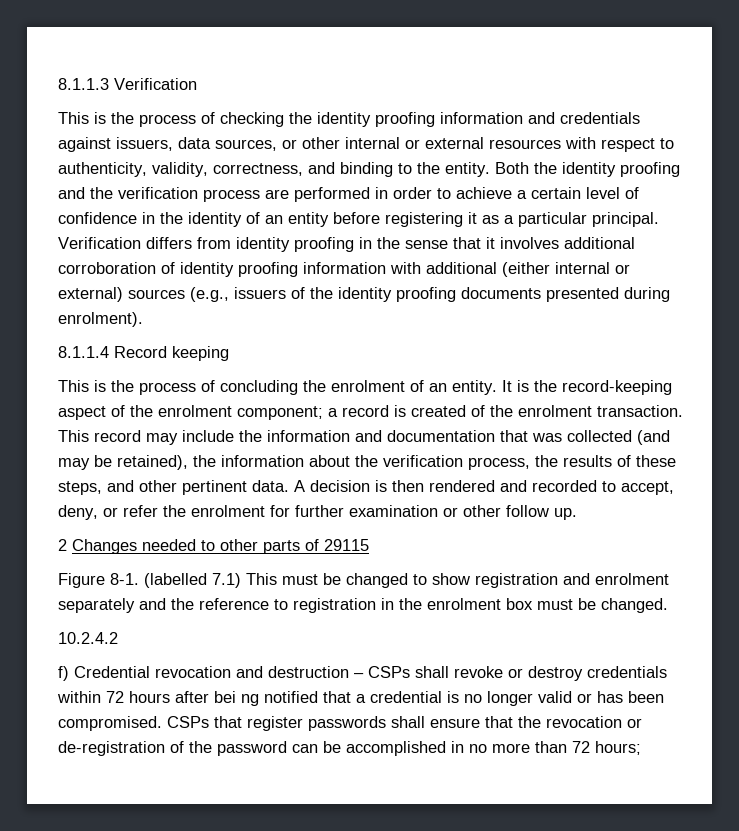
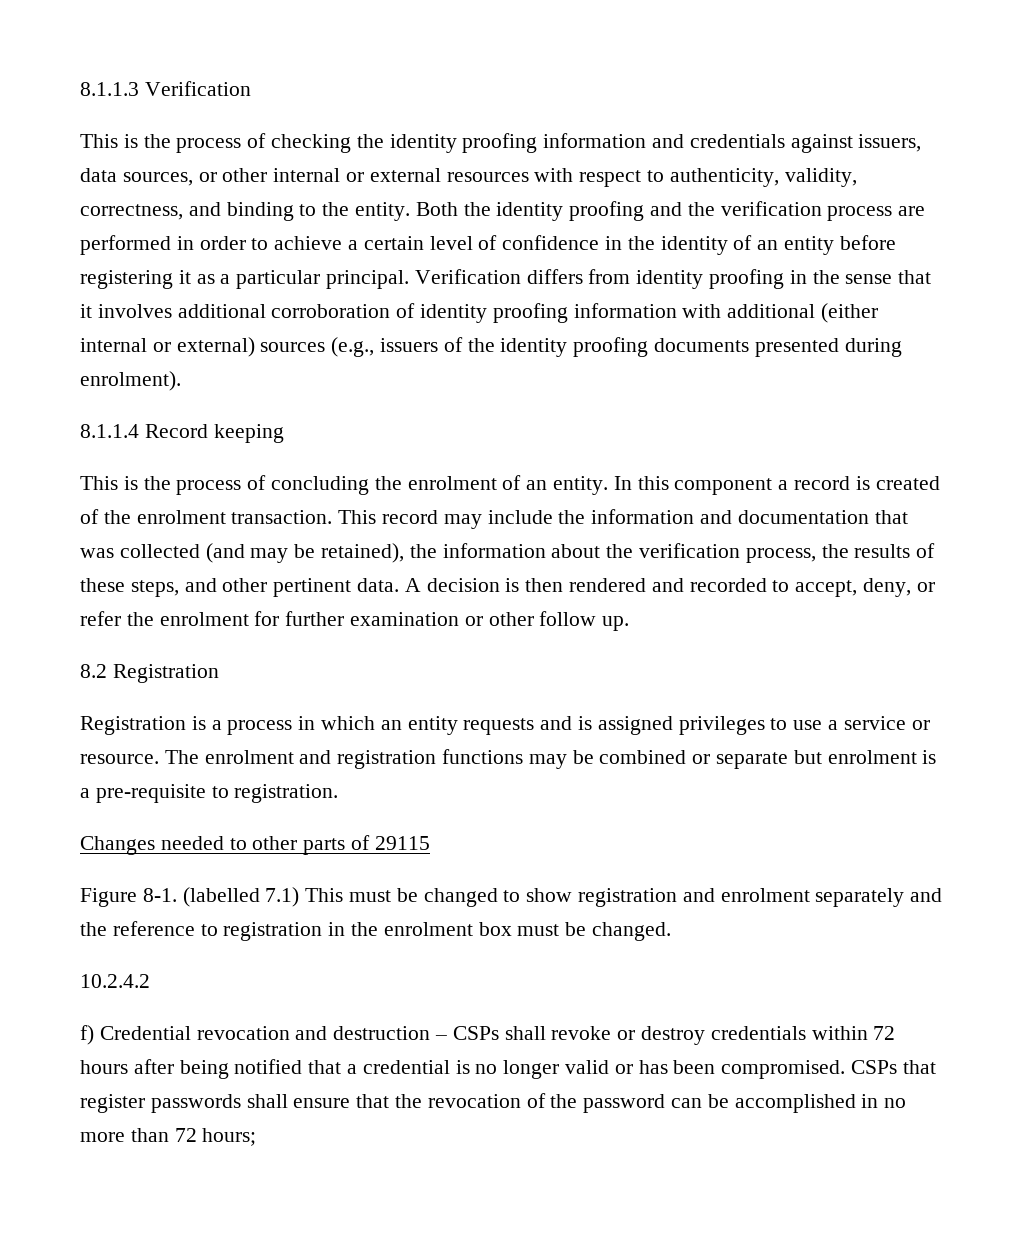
- It is the record-keeping aspect of the enrolment component; a record is created of the enrolment transaction.
+ In this component a record is created of the enrolment transaction.
- 2 Changes needed to other parts of 29115
+ 8.2 Registration
+ Registration is a process in which an entity requests and is assigned privileges to use a service or resource. The enrolment and registration functions may be combined or separate but enrolment is a pre-requisite to registration.
+ Changes needed to other parts of 29115
- f) Credential revocation and destruction – CSPs shall revoke or destroy credentials within 72 hours after bei ng notified that a credential is no longer valid or has been compromised.
+ f) Credential revocation and destruction – CSPs shall revoke or destroy credentials within 72 hours after being notified that a credential is no longer valid or has been compromised.
- CSPs that register passwords shall ensure that the revocation or de-registration of the password can be accomplished in no more than 72 hours;
+ CSPs that register passwords shall ensure that the revocation of the password can be accomplished in no more than 72 hours;

